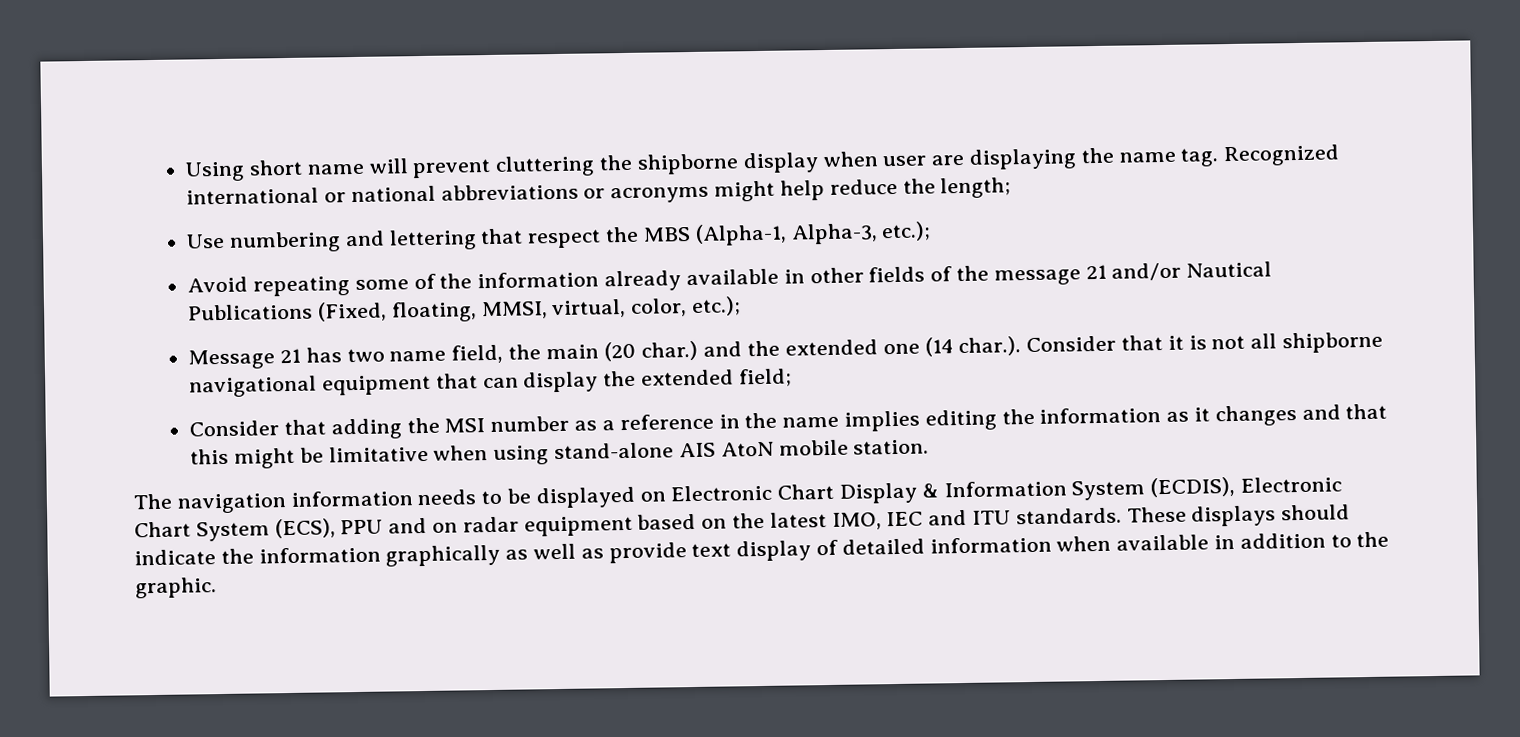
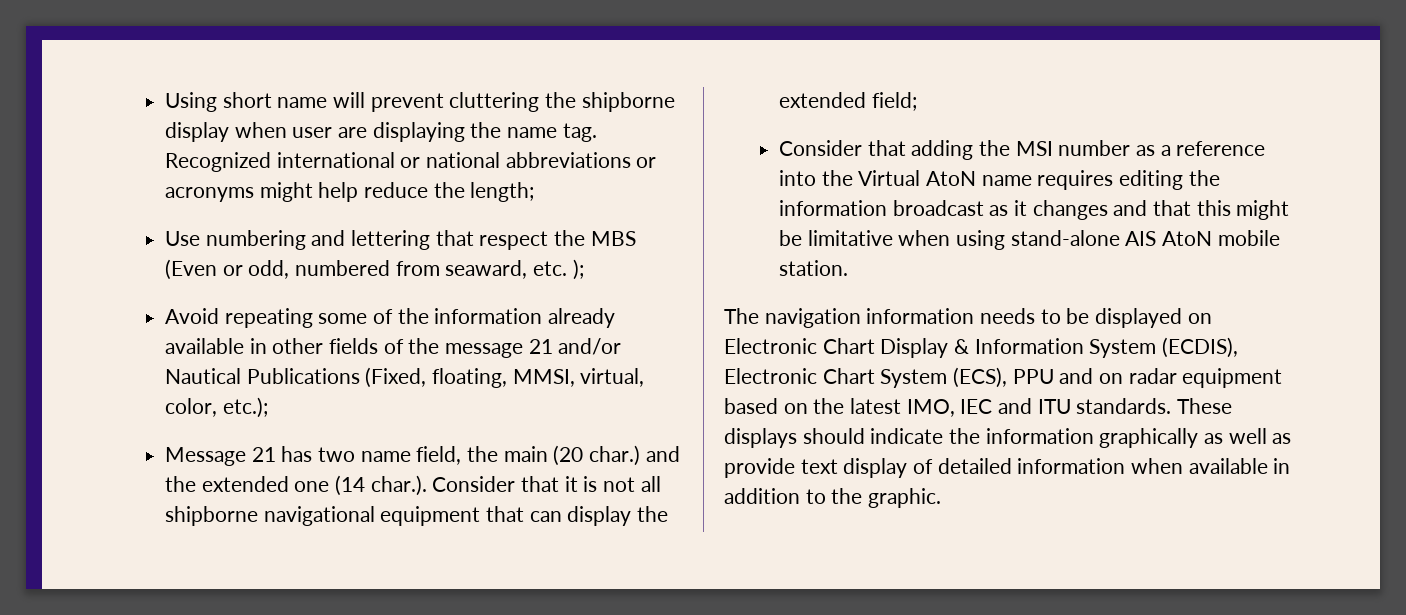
- Use numbering and lettering that respect the MBS (Alpha-1, Alpha-3, etc.);
+ Use numbering and lettering that respect the MBS (Even or odd, numbered from seaward, etc. );
- Consider that adding the MSI number as a reference in the name implies editing the information as it changes and that this might be limitative when using stand-alone AIS AtoN mobile station.
+ Consider that adding the MSI number as a reference into the Virtual AtoN name requires editing the information broadcast as it changes and that this might be limitative when using stand-alone AIS AtoN mobile station.

